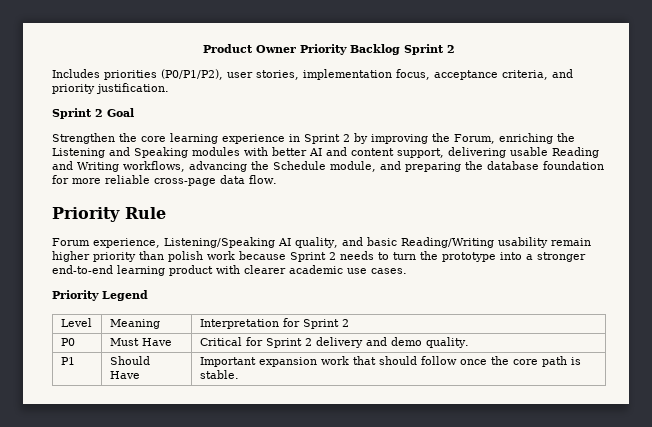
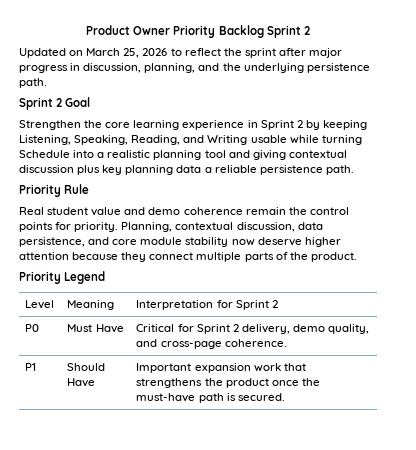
- Includes priorities (P0/P1/P2), user stories, implementation focus, acceptance criteria, and priority justification.
+ Updated on March 25, 2026 to reflect the sprint after major progress in discussion, planning, and the underlying persistence path.
- Strengthen the core learning experience in Sprint 2 by improving the Forum, enriching the Listening and Speaking modules with better AI and content support, delivering usable Reading and Writing workflows, advancing the Schedule module, and preparing the database foundation for more reliable cross-page data flow.
+ Strengthen the core learning experience in Sprint 2 by keeping Listening, Speaking, Reading, and Writing usable while turning Schedule into a realistic planning tool and giving contextual discussion plus key planning data a reliable persistence path.
  Priority Rule
- Forum experience, Listening/Speaking AI quality, and basic Reading/Writing usability remain higher priority than polish work because Sprint 2 needs to turn the prototype into a stronger end-to-end learning product with clearer academic use cases.
+ Real student value and demo coherence remain the control points for priority. Planning, contextual discussion, data persistence, and core module stability now deserve higher attention because they connect multiple parts of the product.
- P0 | Must Have | Critical for Sprint 2 delivery and demo quality.
+ P0 | Must Have | Critical for Sprint 2 delivery, demo quality, and cross-page coherence.
- P1 | Should Have | Important expansion work that should follow once the core path is stable.
+ P1 | Should Have | Important expansion work that strengthens the product once the must-have path is secured.

